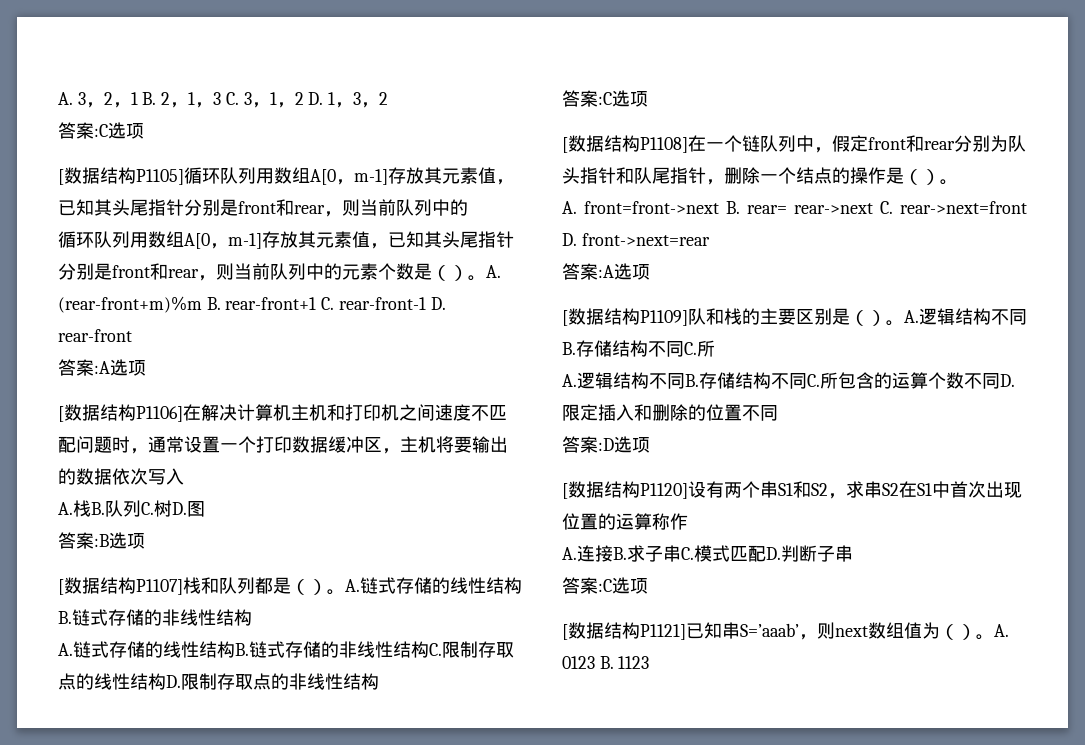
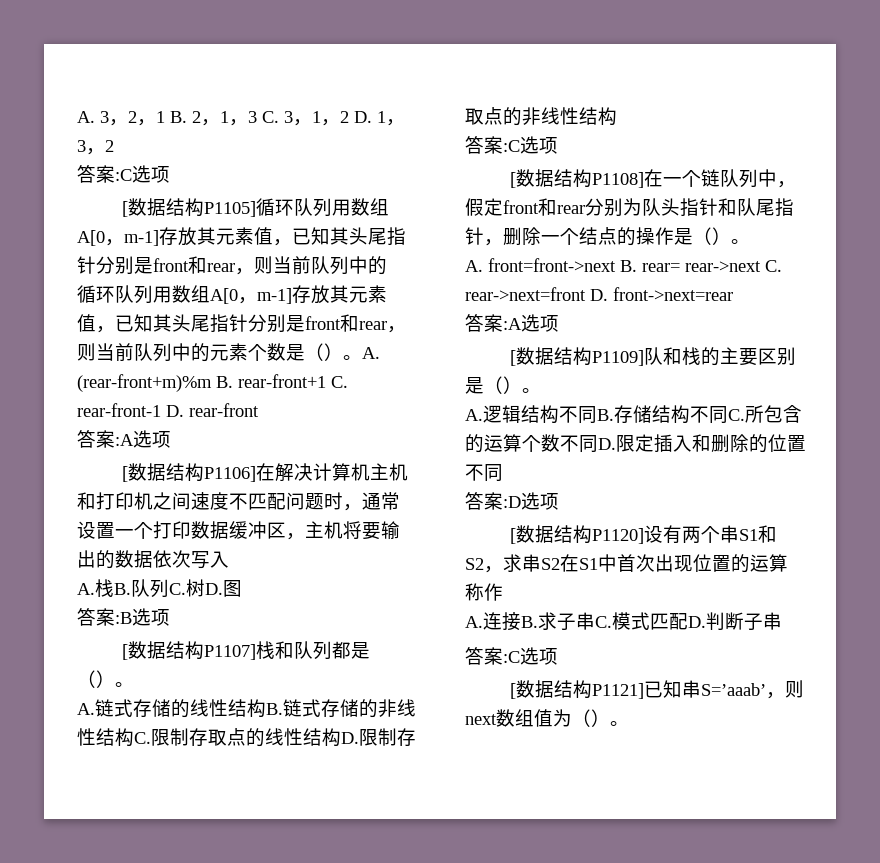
- [数据结构P1107]栈和队列都是（）。A.链式存储的线性结构B.链式存储的非线性结构
+ [数据结构P1107]栈和队列都是（）。
- [数据结构P1109]队和栈的主要区别是（）。A.逻辑结构不同B.存储结构不同C.所
+ [数据结构P1109]队和栈的主要区别是（）。
- A. 0123 B. 1123

